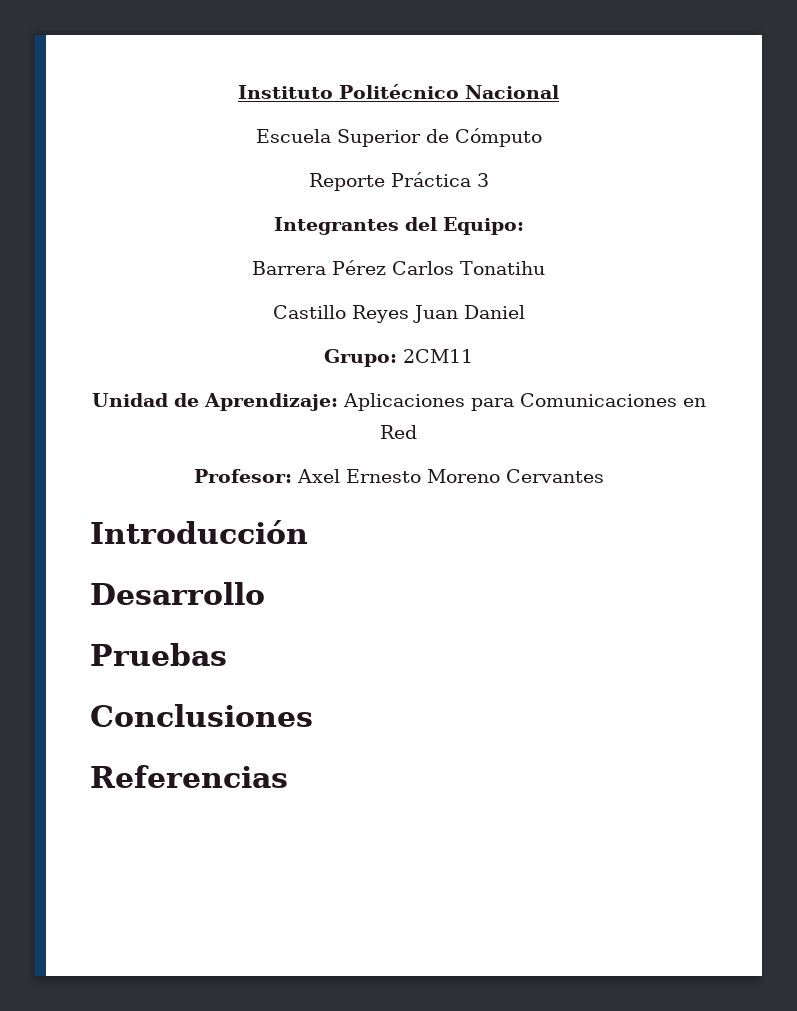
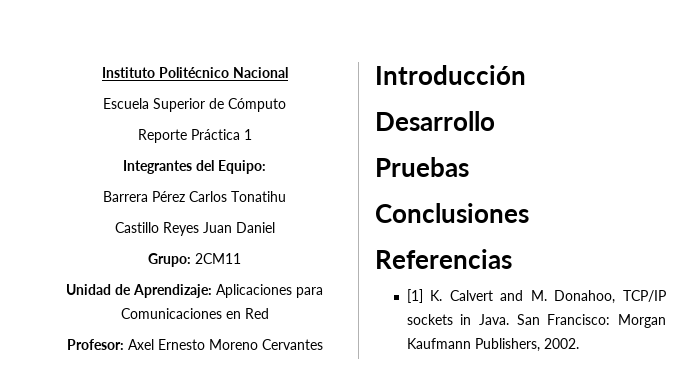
- Reporte Práctica 3
+ Reporte Práctica 1
+ [1] K. Calvert and M. Donahoo, TCP/IP sockets in Java. San Francisco: Morgan Kaufmann Publishers, 2002.

